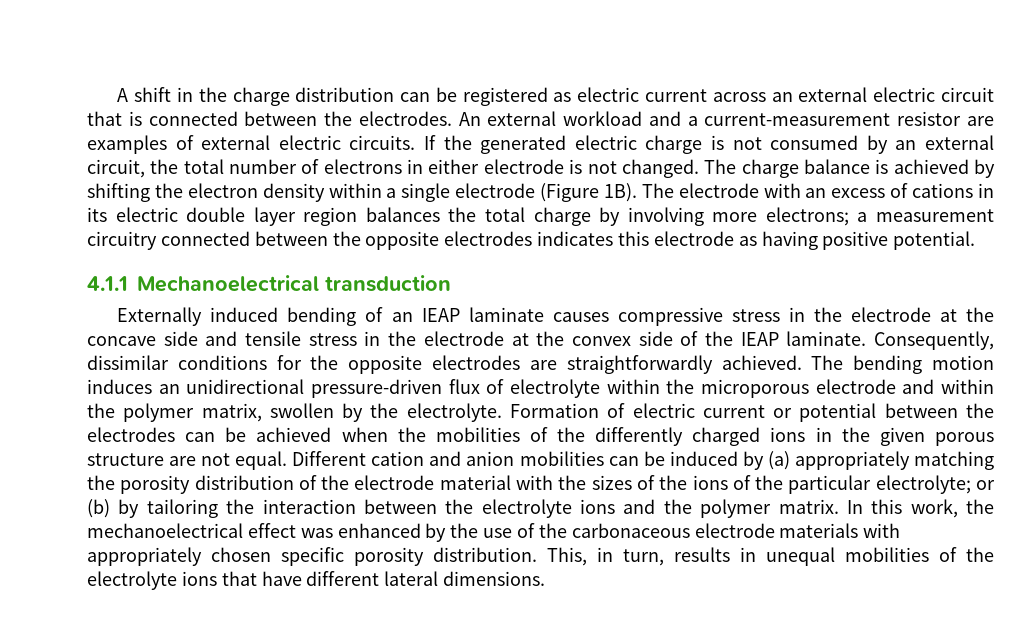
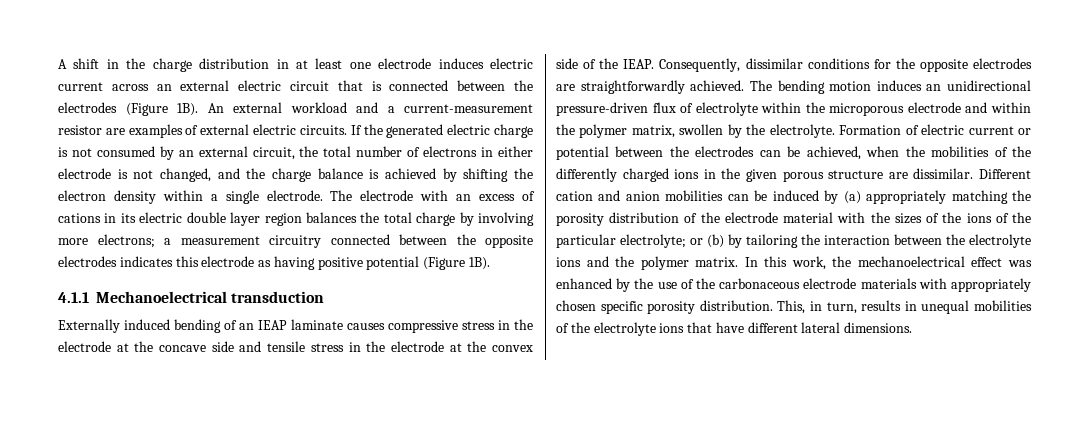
- A shift in the charge distribution can be registered as electric current across an external electric circuit that is connected between the electrodes.
+ A shift in the charge distribution in at least one electrode induces electric current across an external electric circuit that is connected between the electrodes (Figure 1B).
- If the generated electric charge is not consumed by an external circuit, the total number of electrons in either electrode is not changed. The charge balance is achieved by shifting the electron density within a single electrode (Figure 1B).
+ If the generated electric charge is not consumed by an external circuit, the total number of electrons in either electrode is not changed, and the charge balance is achieved by shifting the electron density within a single electrode.
- The electrode with an excess of cations in its electric double layer region balances the total charge by involving more electrons; a measurement circuitry connected between the opposite electrodes indicates this electrode as having positive potential.
+ The electrode with an excess of cations in its electric double layer region balances the total charge by involving more electrons; a measurement circuitry connected between the opposite electrodes indicates this electrode as having positive potential (Figure 1B).
- Externally induced bending of an IEAP laminate causes compressive stress in the electrode at the concave side and tensile stress in the electrode at the convex side of the IEAP laminate.
+ Externally induced bending of an IEAP laminate causes compressive stress in the electrode at the concave side and tensile stress in the electrode at the convex side of the IEAP.
- Formation of electric current or potential between the electrodes can be achieved when the mobilities of the differently charged ions in the given porous structure are not equal.
+ Formation of electric current or potential between the electrodes can be achieved, when the mobilities of the differently charged ions in the given porous structure are dissimilar.

